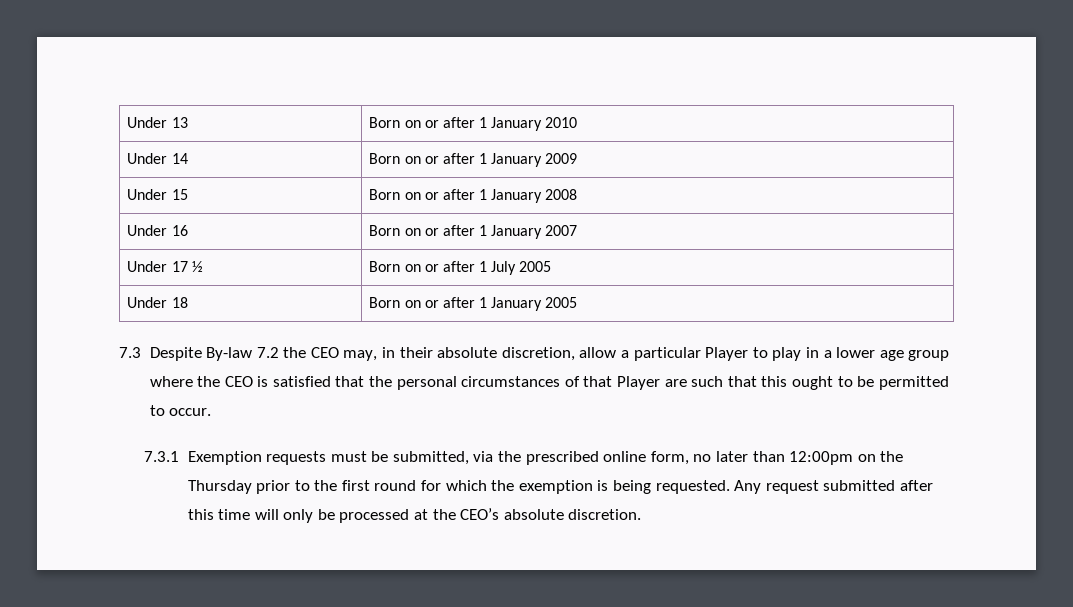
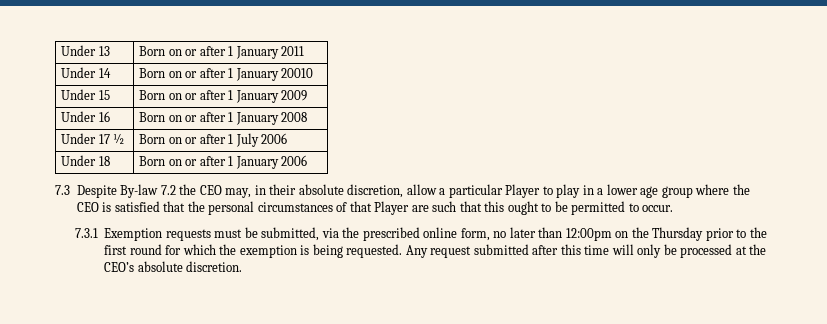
- Under 13 | Born on or after 1 January 2010
+ Under 13 | Born on or after 1 January 2011
- Under 14 | Born on or after 1 January 2009
+ Under 14 | Born on or after 1 January 20010
- Under 15 | Born on or after 1 January 2008
+ Under 15 | Born on or after 1 January 2009
- Under 16 | Born on or after 1 January 2007
+ Under 16 | Born on or after 1 January 2008
- Under 17 ½ | Born on or after 1 July 2005
+ Under 17 ½ | Born on or after 1 July 2006
- Under 18 | Born on or after 1 January 2005
+ Under 18 | Born on or after 1 January 2006

